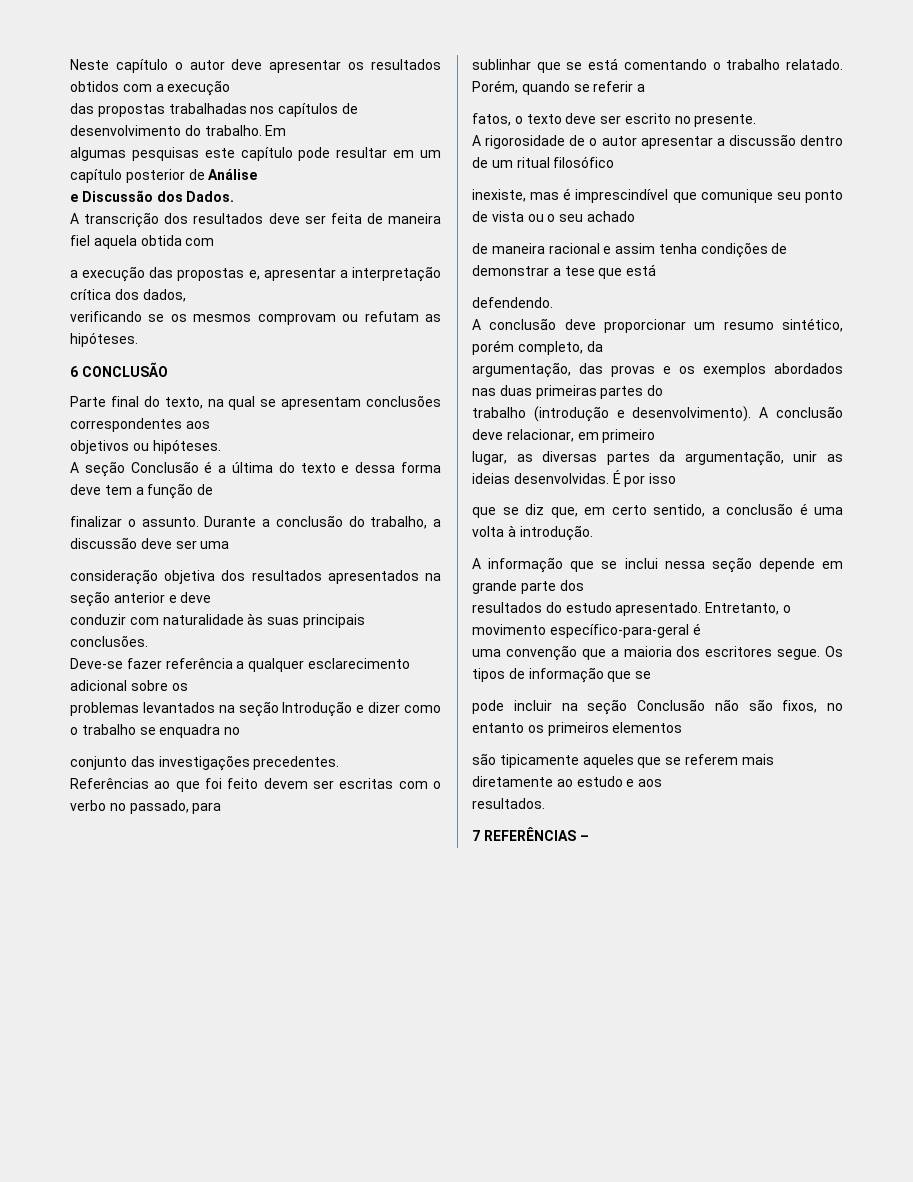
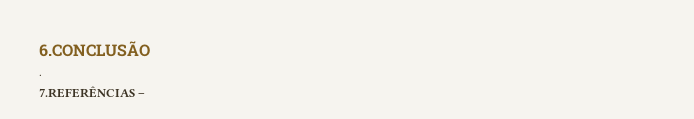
- Neste capítulo o autor deve apresentar os resultados obtidos com a execução
- das propostas trabalhadas nos capítulos de desenvolvimento do trabalho. Em
- algumas pesquisas este capítulo pode resultar em um capítulo posterior de Análise
- e Discussão dos Dados.
- A transcrição dos resultados deve ser feita de maneira fiel aquela obtida com
- a execução das propostas e, apresentar a interpretação crítica dos dados,
- verificando se os mesmos comprovam ou refutam as hipóteses.
- 6 CONCLUSÃO
- Parte final do texto, na qual se apresentam conclusões correspondentes aos
- objetivos ou hipóteses.
- A seção Conclusão é a última do texto e dessa forma deve tem a função de
- finalizar o assunto. Durante a conclusão do trabalho, a discussão deve ser uma
- consideração objetiva dos resultados apresentados na seção anterior e deve
- conduzir com naturalidade às suas principais conclusões.
- Deve-se fazer referência a qualquer esclarecimento adicional sobre os
- problemas levantados na seção Introdução e dizer como o trabalho se enquadra no
- conjunto das investigações precedentes.
- Referências ao que foi feito devem ser escritas com o verbo no passado, para
- sublinhar que se está comentando o trabalho relatado. Porém, quando se referir a
- fatos, o texto deve ser escrito no presente.
- A rigorosidade de o autor apresentar a discussão dentro de um ritual filosófico
- inexiste, mas é imprescindível que comunique seu ponto de vista ou o seu achado
- de maneira racional e assim tenha condições de demonstrar a tese que está
- defendendo.
- A conclusão deve proporcionar um resumo sintético, porém completo, da
- argumentação, das provas e os exemplos abordados nas duas primeiras partes do
- trabalho (introdução e desenvolvimento). A conclusão deve relacionar, em primeiro
- lugar, as diversas partes da argumentação, unir as ideias desenvolvidas. É por isso
- que se diz que, em certo sentido, a conclusão é uma volta à introdução.
- A informação que se inclui nessa seção depende em grande parte dos
- resultados do estudo apresentado. Entretanto, o movimento específico-para-geral é
- uma convenção que a maioria dos escritores segue. Os tipos de informação que se
- pode incluir na seção Conclusão não são fixos, no entanto os primeiros elementos
- são tipicamente aqueles que se referem mais diretamente ao estudo e aos
- resultados.
- 7 REFERÊNCIAS –
+ 6.CONCLUSÃO
+ .
+ 7.REFERÊNCIAS –

